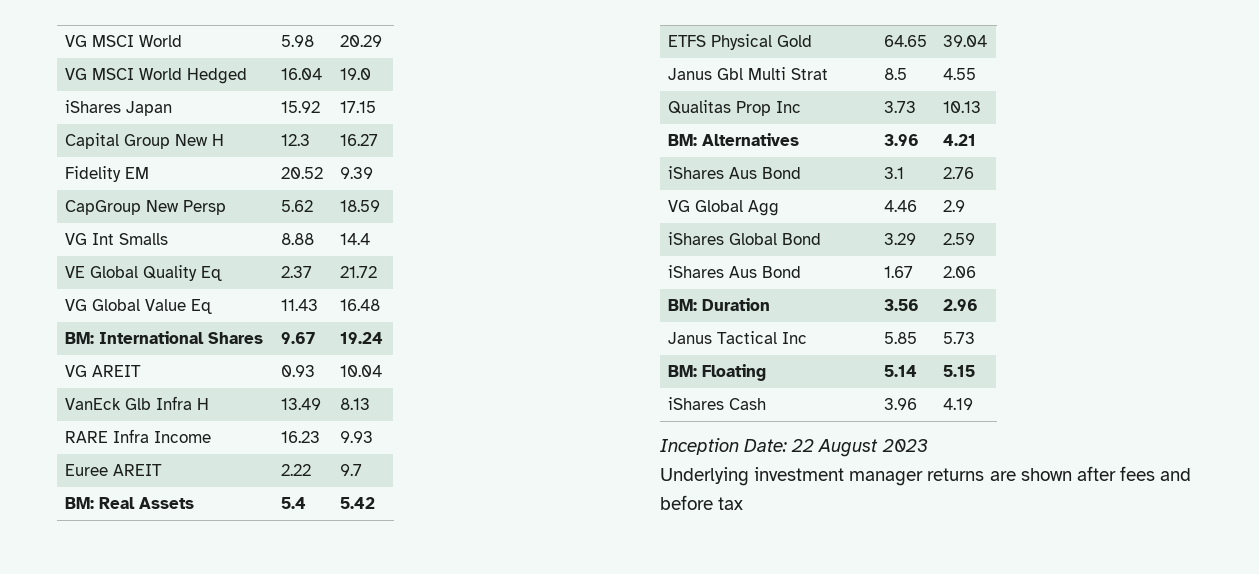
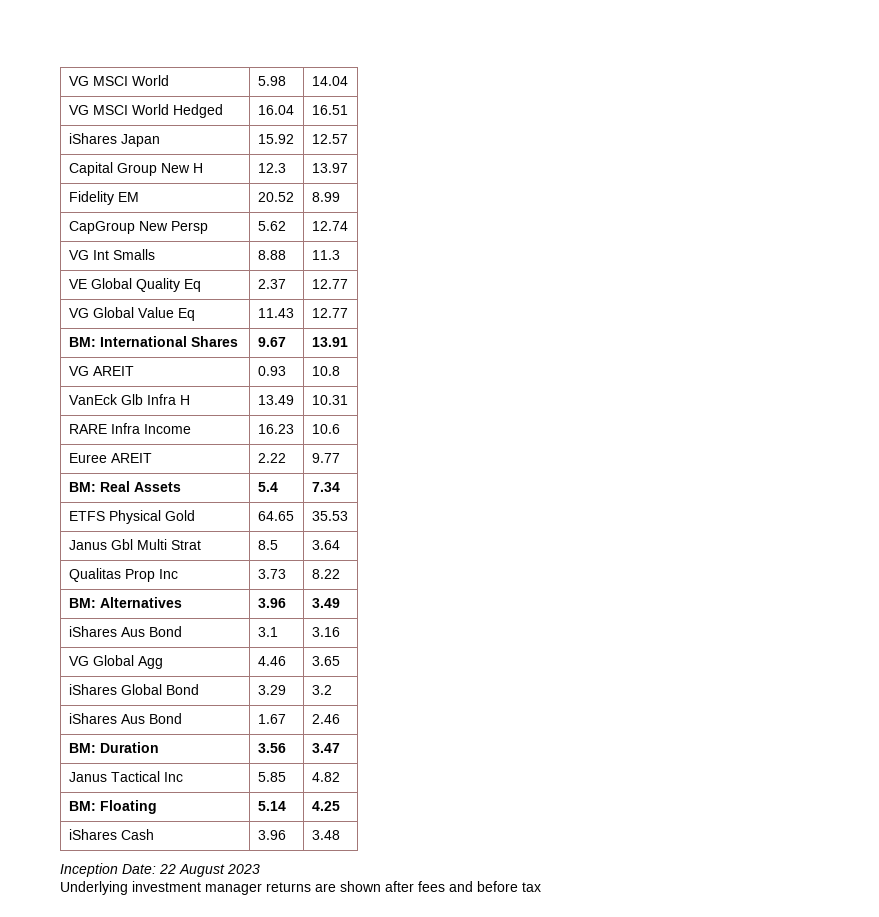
- VG MSCI World | 5.98 | 20.29
+ VG MSCI World | 5.98 | 14.04
- VG MSCI World Hedged | 16.04 | 19.0
+ VG MSCI World Hedged | 16.04 | 16.51
- iShares Japan | 15.92 | 17.15
+ iShares Japan | 15.92 | 12.57
- Capital Group New H | 12.3 | 16.27
+ Capital Group New H | 12.3 | 13.97
- Fidelity EM | 20.52 | 9.39
+ Fidelity EM | 20.52 | 8.99
- CapGroup New Persp | 5.62 | 18.59
+ CapGroup New Persp | 5.62 | 12.74
- VG Int Smalls | 8.88 | 14.4
+ VG Int Smalls | 8.88 | 11.3
- VE Global Quality Eq | 2.37 | 21.72
+ VE Global Quality Eq | 2.37 | 12.77
- VG Global Value Eq | 11.43 | 16.48
+ VG Global Value Eq | 11.43 | 12.77
- BM: International Shares | 9.67 | 19.24
+ BM: International Shares | 9.67 | 13.91
- VG AREIT | 0.93 | 10.04
+ VG AREIT | 0.93 | 10.8
- VanEck Glb Infra H | 13.49 | 8.13
+ VanEck Glb Infra H | 13.49 | 10.31
- RARE Infra Income | 16.23 | 9.93
+ RARE Infra Income | 16.23 | 10.6
- Euree AREIT | 2.22 | 9.7
+ Euree AREIT | 2.22 | 9.77
- BM: Real Assets | 5.4 | 5.42
+ BM: Real Assets | 5.4 | 7.34
- ETFS Physical Gold | 64.65 | 39.04
+ ETFS Physical Gold | 64.65 | 35.53
- Janus Gbl Multi Strat | 8.5 | 4.55
+ Janus Gbl Multi Strat | 8.5 | 3.64
- Qualitas Prop Inc | 3.73 | 10.13
+ Qualitas Prop Inc | 3.73 | 8.22
- BM: Alternatives | 3.96 | 4.21
+ BM: Alternatives | 3.96 | 3.49
- iShares Aus Bond | 3.1 | 2.76
+ iShares Aus Bond | 3.1 | 3.16
- VG Global Agg | 4.46 | 2.9
+ VG Global Agg | 4.46 | 3.65
- iShares Global Bond | 3.29 | 2.59
+ iShares Global Bond | 3.29 | 3.2
- iShares Aus Bond | 1.67 | 2.06
+ iShares Aus Bond | 1.67 | 2.46
- BM: Duration | 3.56 | 2.96
+ BM: Duration | 3.56 | 3.47
- Janus Tactical Inc | 5.85 | 5.73
+ Janus Tactical Inc | 5.85 | 4.82
- BM: Floating | 5.14 | 5.15
+ BM: Floating | 5.14 | 4.25
- iShares Cash | 3.96 | 4.19
+ iShares Cash | 3.96 | 3.48

